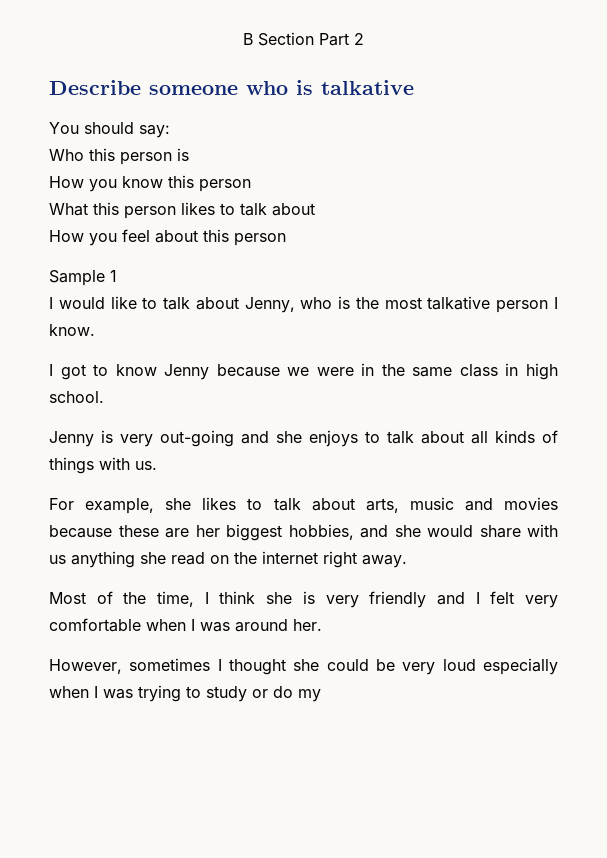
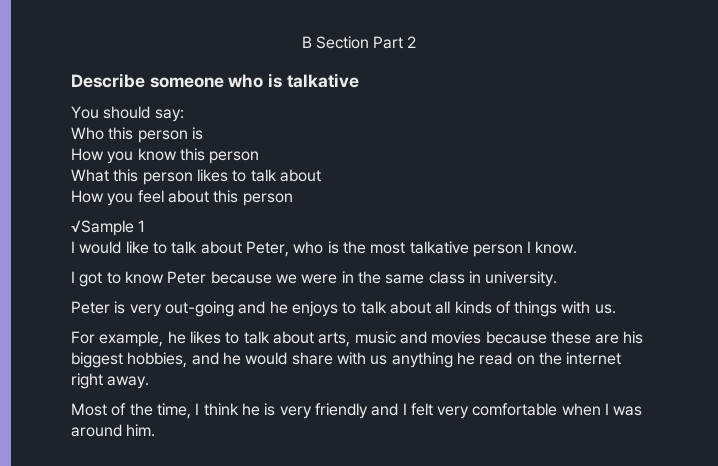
- Sample 1
+ √Sample 1
- I would like to talk about Jenny, who is the most talkative person I know.
+ I would like to talk about Peter, who is the most talkative person I know.
- I got to know Jenny because we were in the same class in high school.
- Jenny is very out-going and she enjoys to talk about all kinds of things with us.
+ I got to know Peter because we were in the same class in university.
+ Peter is very out-going and he enjoys to talk about all kinds of things with us.
- For example, she likes to talk about arts, music and movies because these are her biggest hobbies, and she would share with us anything she read on the internet right away.
+ For example, he likes to talk about arts, music and movies because these are his biggest hobbies, and he would share with us anything he read on the internet right away.
- Most of the time, I think she is very friendly and I felt very comfortable when I was around her.
- However, sometimes I thought she could be very loud especially when I was trying to study or do my
+ Most of the time, I think he is very friendly and I felt very comfortable when I was around him.

